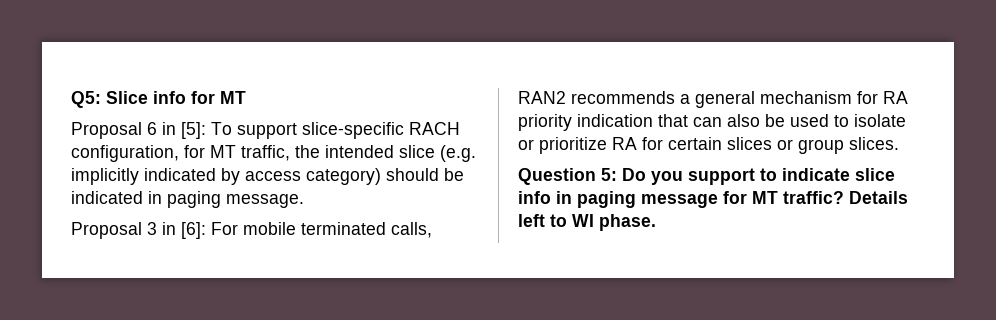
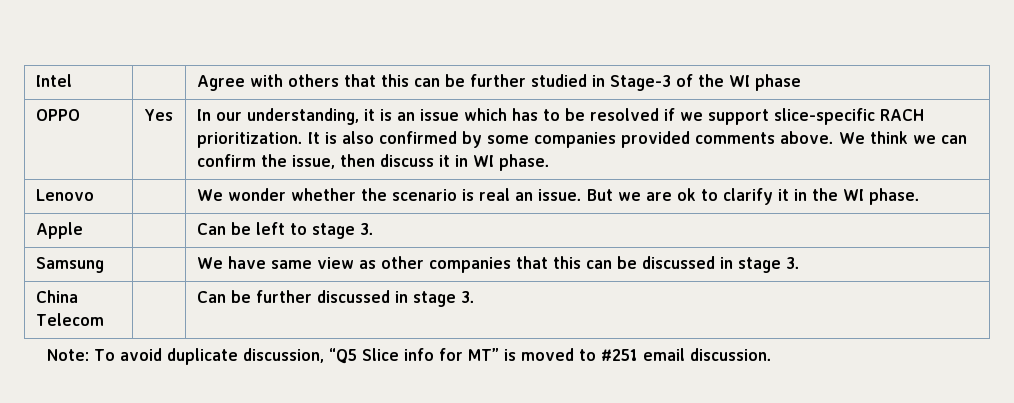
- Q5: Slice info for MT
- Proposal 6 in [5]: To support slice-specific RACH configuration, for MT traffic, the intended slice (e.g. implicitly indicated by access category) should be indicated in paging message.
- Proposal 3 in [6]: For mobile terminated calls, RAN2 recommends a general mechanism for RA priority indication that can also be used to isolate or prioritize RA for certain slices or group slices.
- Question 5: Do you support to indicate slice info in paging message for MT traffic? Details left to WI phase.
+ Intel | | Agree with others that this can be further studied in Stage-3 of the WI phase
+ OPPO | Yes | In our understanding, it is an issue which has to be resolved if we support slice-specific RACH prioritization. It is also confirmed by some companies provided comments above. We think we can confirm the issue, then discuss it in WI phase.
+ Lenovo | | We wonder whether the scenario is real an issue. But we are ok to clarify it in the WI phase.
+ Apple | | Can be left to stage 3.
+ Samsung | | We have same view as other companies that this can be discussed in stage 3.
+ China Telecom | | Can be further discussed in stage 3.
+ Note: To avoid duplicate discussion, “Q5 Slice info for MT” is moved to #251 email discussion.

